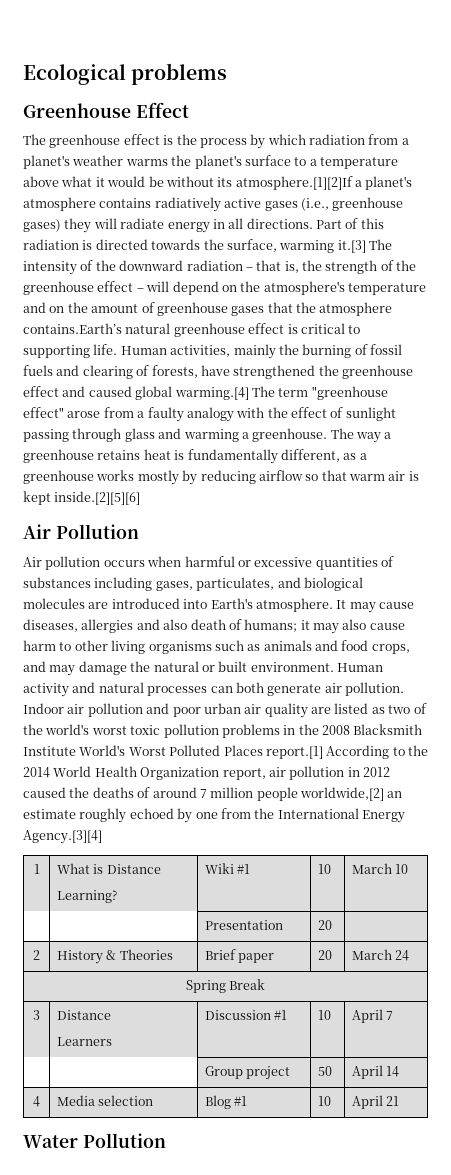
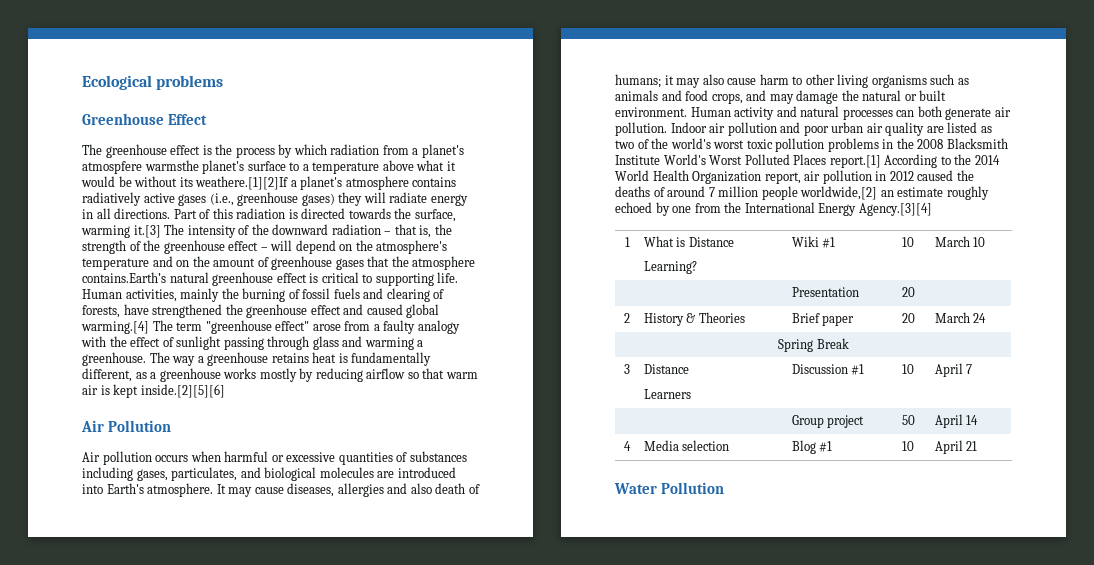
- The greenhouse effect is the process by which radiation from a planet's weather warms the planet's surface to a temperature above what it would be without its atmosphere.[1][2]If a planet's atmosphere contains radiatively active gases (i.e., greenhouse gases) they will radiate energy in all directions.
+ The greenhouse effect is the process by which radiation from a planet's atmospfere warmsthe planet's surface to a temperature above what it would be without its weathere.[1][2]If a planet's atmosphere contains radiatively active gases (i.e., greenhouse gases) they will radiate energy in all directions.

